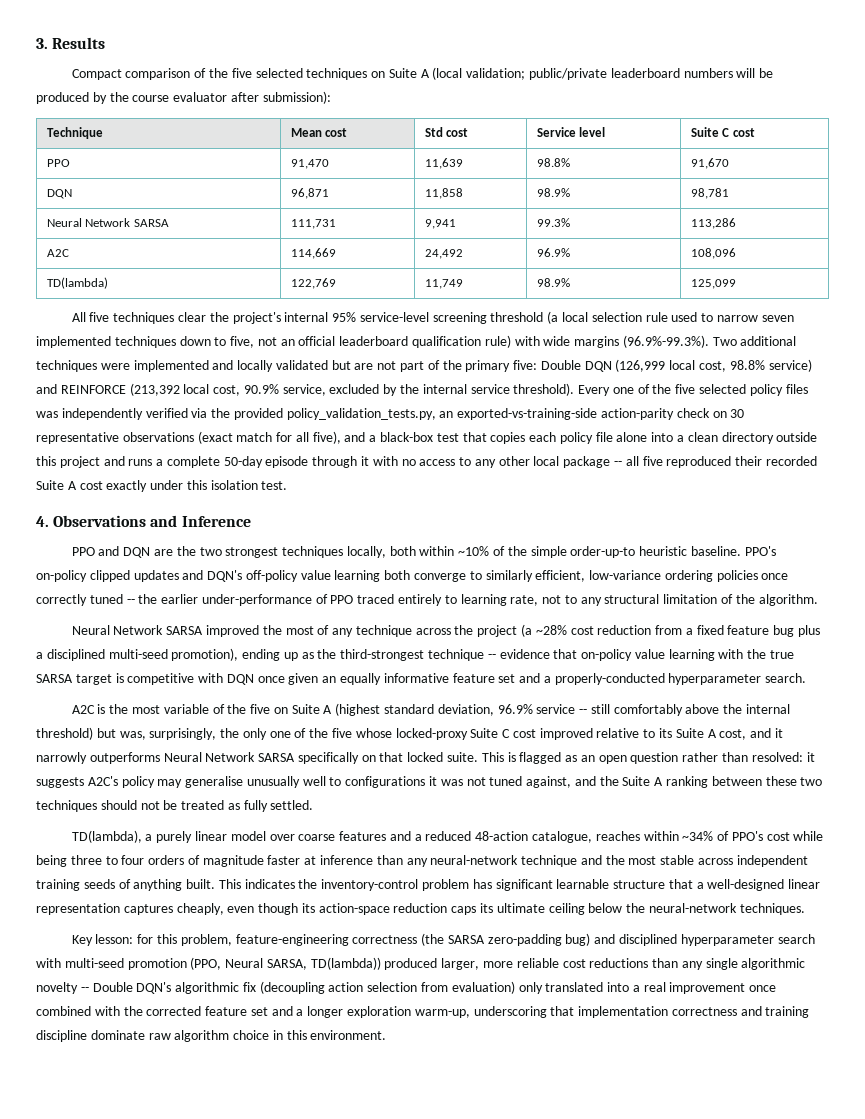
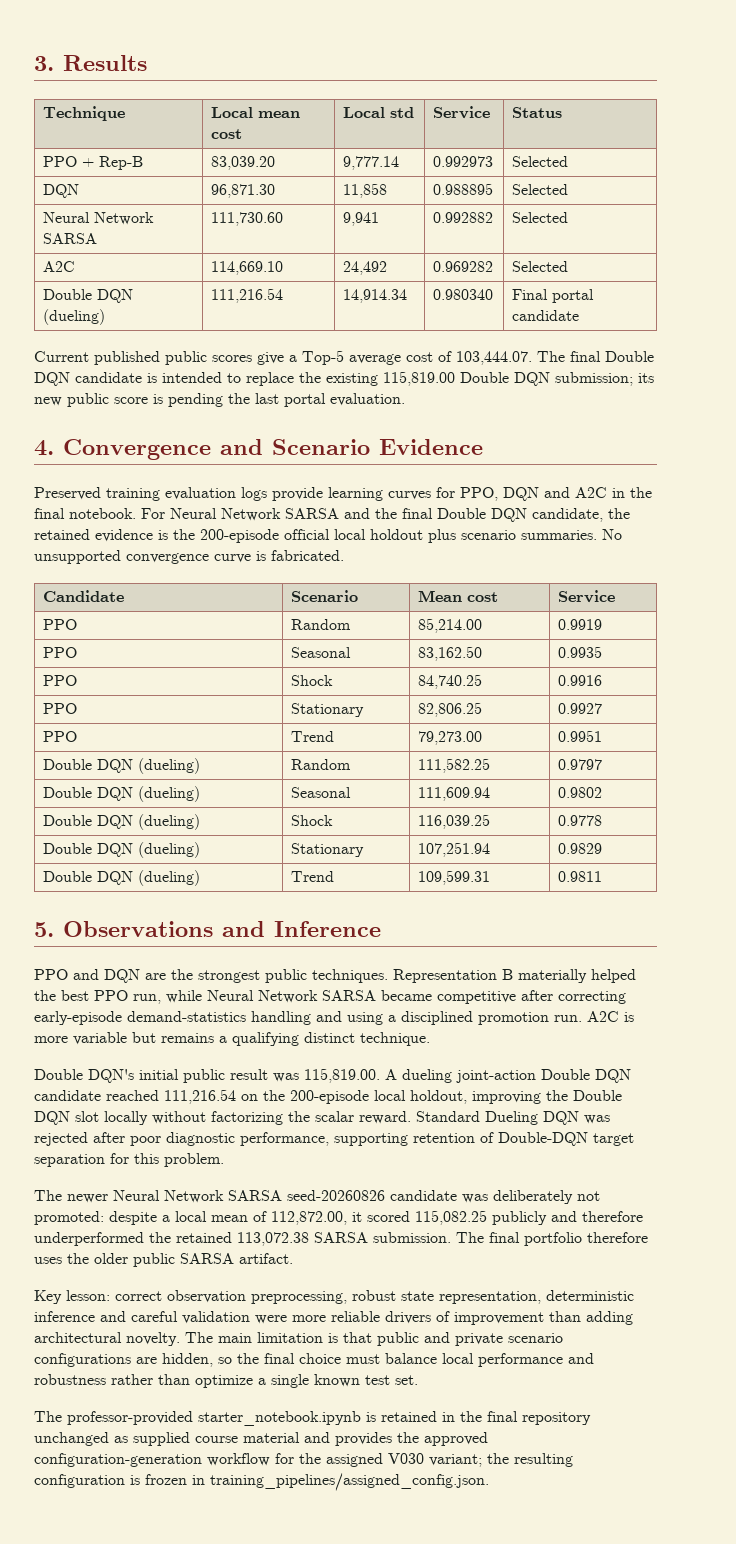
- Compact comparison of the five selected techniques on Suite A (local validation; public/private leaderboard numbers will be produced by the course evaluator after submission):
- Technique | Mean cost | Std cost | Service level | Suite C cost
- PPO | 91,470 | 11,639 | 98.8% | 91,670
+ Technique | Local mean cost | Local std | Service | Status
+ PPO + Rep-B | 83,039.20 | 9,777.14 | 0.992973 | Selected
- DQN | 96,871 | 11,858 | 98.9% | 98,781
+ DQN | 96,871.30 | 11,858 | 0.988895 | Selected
- Neural Network SARSA | 111,731 | 9,941 | 99.3% | 113,286
+ Neural Network SARSA | 111,730.60 | 9,941 | 0.992882 | Selected
- A2C | 114,669 | 24,492 | 96.9% | 108,096
- TD(lambda) | 122,769 | 11,749 | 98.9% | 125,099
- All five techniques clear the project's internal 95% service-level screening threshold (a local selection rule used to narrow seven implemented techniques down to five, not an official leaderboard qualification rule) with wide margins (96.9%-99.3%). Two additional techniques were implemented and locally validated but are not part of the primary five: Double DQN (126,999 local cost, 98.8% service) and REINFORCE (213,392 local cost, 90.9% service, excluded by the internal service threshold). Every one of the five selected policy files was independently verified via the provided policy_validation_tests.py, an exported-vs-training-side action-parity check on 30 representative observations (exact match for all five), and a black-box test that copies each policy file alone into a clean directory outside this project and runs a complete 50-day episode through it with no access to any other local package -- all five reproduced their recorded Suite A cost exactly under this isolation test.
- 4. Observations and Inference
+ A2C | 114,669.10 | 24,492 | 0.969282 | Selected
+ Double DQN (dueling) | 111,216.54 | 14,914.34 | 0.980340 | Final portal candidate
+ Current published public scores give a Top-5 average cost of 103,444.07. The final Double DQN candidate is intended to replace the existing 115,819.00 Double DQN submission; its new public score is pending the last portal evaluation.
+ 4. Convergence and Scenario Evidence
+ Preserved training evaluation logs provide learning curves for PPO, DQN and A2C in the final notebook. For Neural Network SARSA and the final Double DQN candidate, the retained evidence is the 200-episode official local holdout plus scenario summaries. No unsupported convergence curve is fabricated.
+ Candidate | Scenario | Mean cost | Service
+ PPO | Random | 85,214.00 | 0.9919
+ PPO | Seasonal | 83,162.50 | 0.9935
+ PPO | Shock | 84,740.25 | 0.9916
+ PPO | Stationary | 82,806.25 | 0.9927
+ PPO | Trend | 79,273.00 | 0.9951
+ Double DQN (dueling) | Random | 111,582.25 | 0.9797
+ Double DQN (dueling) | Seasonal | 111,609.94 | 0.9802
+ Double DQN (dueling) | Shock | 116,039.25 | 0.9778
+ Double DQN (dueling) | Stationary | 107,251.94 | 0.9829
+ Double DQN (dueling) | Trend | 109,599.31 | 0.9811
+ 5. Observations and Inference
- PPO and DQN are the two strongest techniques locally, both within ~10% of the simple order-up-to heuristic baseline. PPO's on-policy clipped updates and DQN's off-policy value learning both converge to similarly efficient, low-variance ordering policies once correctly tuned -- the earlier under-performance of PPO traced entirely to learning rate, not to any structural limitation of the algorithm.
- Neural Network SARSA improved the most of any technique across the project (a ~28% cost reduction from a fixed feature bug plus a disciplined multi-seed promotion), ending up as the third-strongest technique -- evidence that on-policy value learning with the true SARSA target is competitive with DQN once given an equally informative feature set and a properly-conducted hyperparameter search.
- A2C is the most variable of the five on Suite A (highest standard deviation, 96.9% service -- still comfortably above the internal threshold) but was, surprisingly, the only one of the five whose locked-proxy Suite C cost improved relative to its Suite A cost, and it narrowly outperforms Neural Network SARSA specifically on that locked suite. This is flagged as an open question rather than resolved: it suggests A2C's policy may generalise unusually well to configurations it was not tuned against, and the Suite A ranking between these two techniques should not be treated as fully settled.
- TD(lambda), a purely linear model over coarse features and a reduced 48-action catalogue, reaches within ~34% of PPO's cost while being three to four orders of magnitude faster at inference than any neural-network technique and the most stable across independent training seeds of anything built. This indicates the inventory-control problem has significant learnable structure that a well-designed linear representation captures cheaply, even though its action-space reduction caps its ultimate ceiling below the neural-network techniques.
- Key lesson: for this problem, feature-engineering correctness (the SARSA zero-padding bug) and disciplined hyperparameter search with multi-seed promotion (PPO, Neural SARSA, TD(lambda)) produced larger, more reliable cost reductions than any single algorithmic novelty -- Double DQN's algorithmic fix (decoupling action selection from evaluation) only translated into a real improvement once combined with the corrected feature set and a longer exploration warm-up, underscoring that implementation correctness and training discipline dominate raw algorithm choice in this environment.
+ PPO and DQN are the strongest public techniques. Representation B materially helped the best PPO run, while Neural Network SARSA became competitive after correcting early-episode demand-statistics handling and using a disciplined promotion run. A2C is more variable but remains a qualifying distinct technique.
+ Double DQN's initial public result was 115,819.00. A dueling joint-action Double DQN candidate reached 111,216.54 on the 200-episode local holdout, improving the Double DQN slot locally without factorizing the scalar reward. Standard Dueling DQN was rejected after poor diagnostic performance, supporting retention of Double-DQN target separation for this problem.
+ The newer Neural Network SARSA seed-20260826 candidate was deliberately not promoted: despite a local mean of 112,872.00, it scored 115,082.25 publicly and therefore underperformed the retained 113,072.38 SARSA submission. The final portfolio therefore uses the older public SARSA artifact.
+ Key lesson: correct observation preprocessing, robust state representation, deterministic inference and careful validation were more reliable drivers of improvement than adding architectural novelty. The main limitation is that public and private scenario configurations are hidden, so the final choice must balance local performance and robustness rather than optimize a single known test set.
+ The professor-provided starter_notebook.ipynb is retained in the final repository unchanged as supplied course material and provides the approved configuration-generation workflow for the assigned V030 variant; the resulting configuration is frozen in training_pipelines/assigned_config.json.

